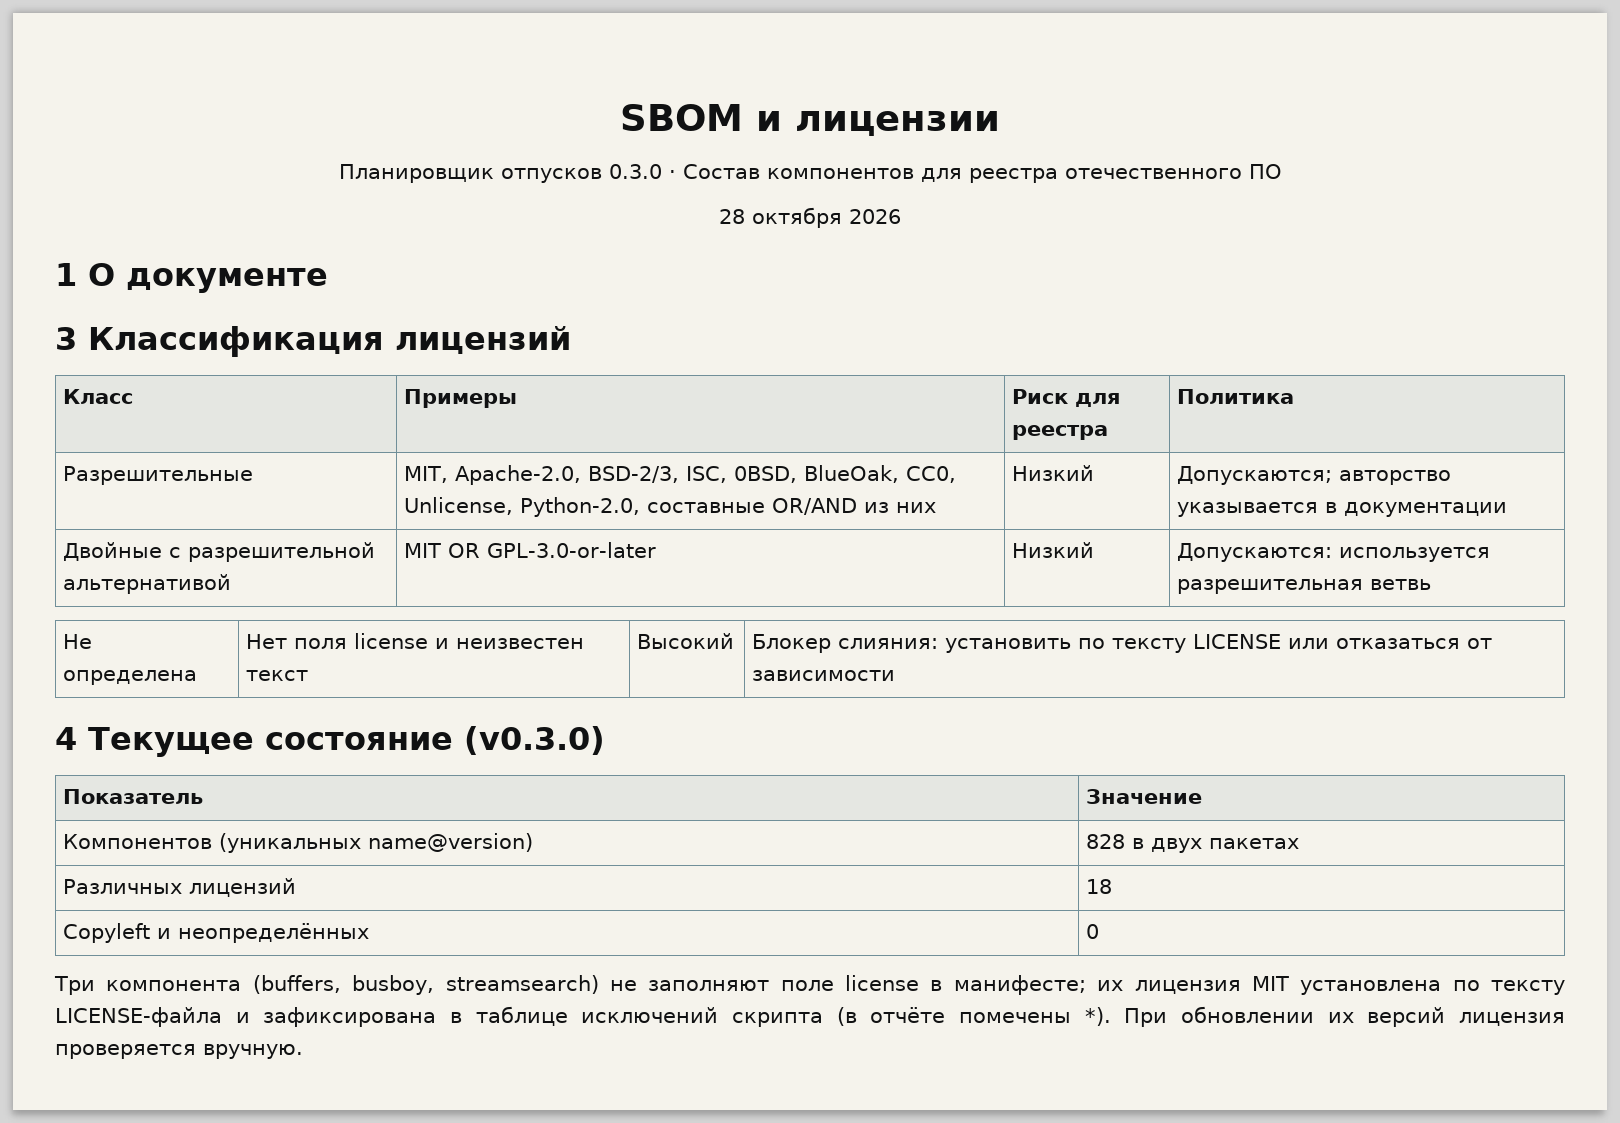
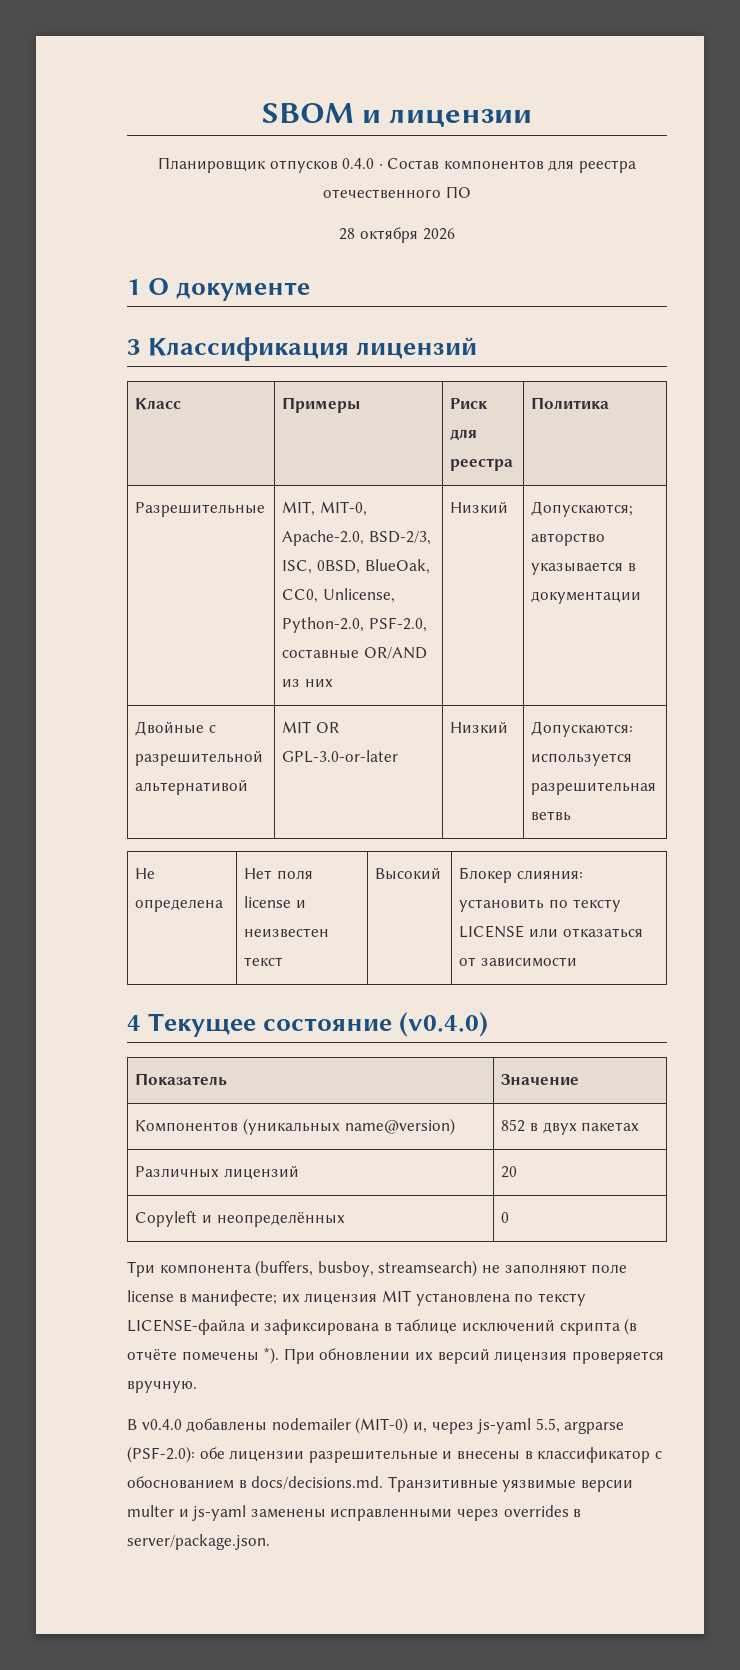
- Планировщик отпусков 0.3.0 · Состав компонентов для реестра отечественного ПО
+ Планировщик отпусков 0.4.0 · Состав компонентов для реестра отечественного ПО
- Разрешительные | MIT, Apache-2.0, BSD-2/3, ISC, 0BSD, BlueOak, CC0, Unlicense, Python-2.0, составные OR/AND из них | Низкий | Допускаются; авторство указывается в документации
+ Разрешительные | MIT, MIT-0, Apache-2.0, BSD-2/3, ISC, 0BSD, BlueOak, CC0, Unlicense, Python-2.0, PSF-2.0, составные OR/AND из них | Низкий | Допускаются; авторство указывается в документации
- 4 Текущее состояние (v0.3.0)
+ 4 Текущее состояние (v0.4.0)
- Компонентов (уникальных name@version) | 828 в двух пакетах
+ Компонентов (уникальных name@version) | 852 в двух пакетах
- Различных лицензий | 18
+ Различных лицензий | 20
+ В v0.4.0 добавлены nodemailer (MIT-0) и, через js-yaml 5.5, argparse (PSF-2.0): обе лицензии разрешительные и внесены в классификатор с обоснованием в docs/decisions.md. Транзитивные уязвимые версии multer и js-yaml заменены исправленными через overrides в server/package.json.

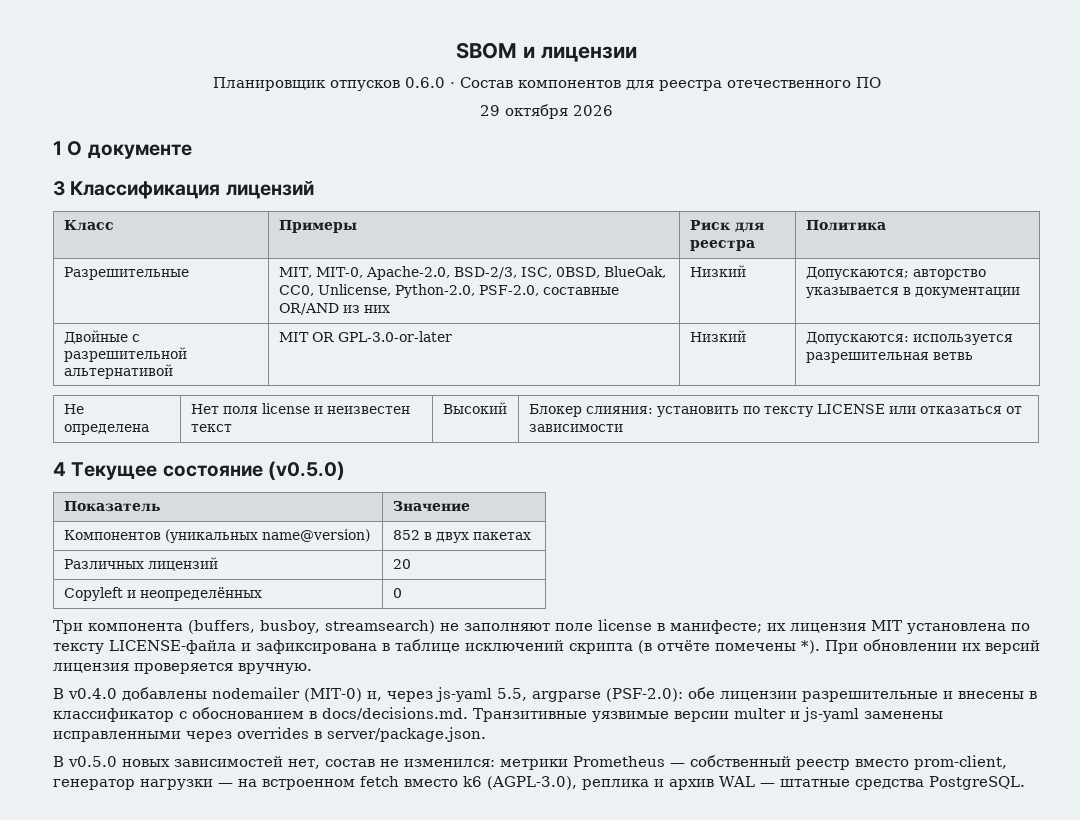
- Планировщик отпусков 0.4.0 · Состав компонентов для реестра отечественного ПО
+ Планировщик отпусков 0.6.0 · Состав компонентов для реестра отечественного ПО
- 28 октября 2026
+ 29 октября 2026
- 4 Текущее состояние (v0.4.0)
+ 4 Текущее состояние (v0.5.0)
+ В v0.5.0 новых зависимостей нет, состав не изменился: метрики Prometheus — собственный реестр вместо prom-client, генератор нагрузки — на встроенном fetch вместо k6 (AGPL-3.0), реплика и архив WAL — штатные средства PostgreSQL.

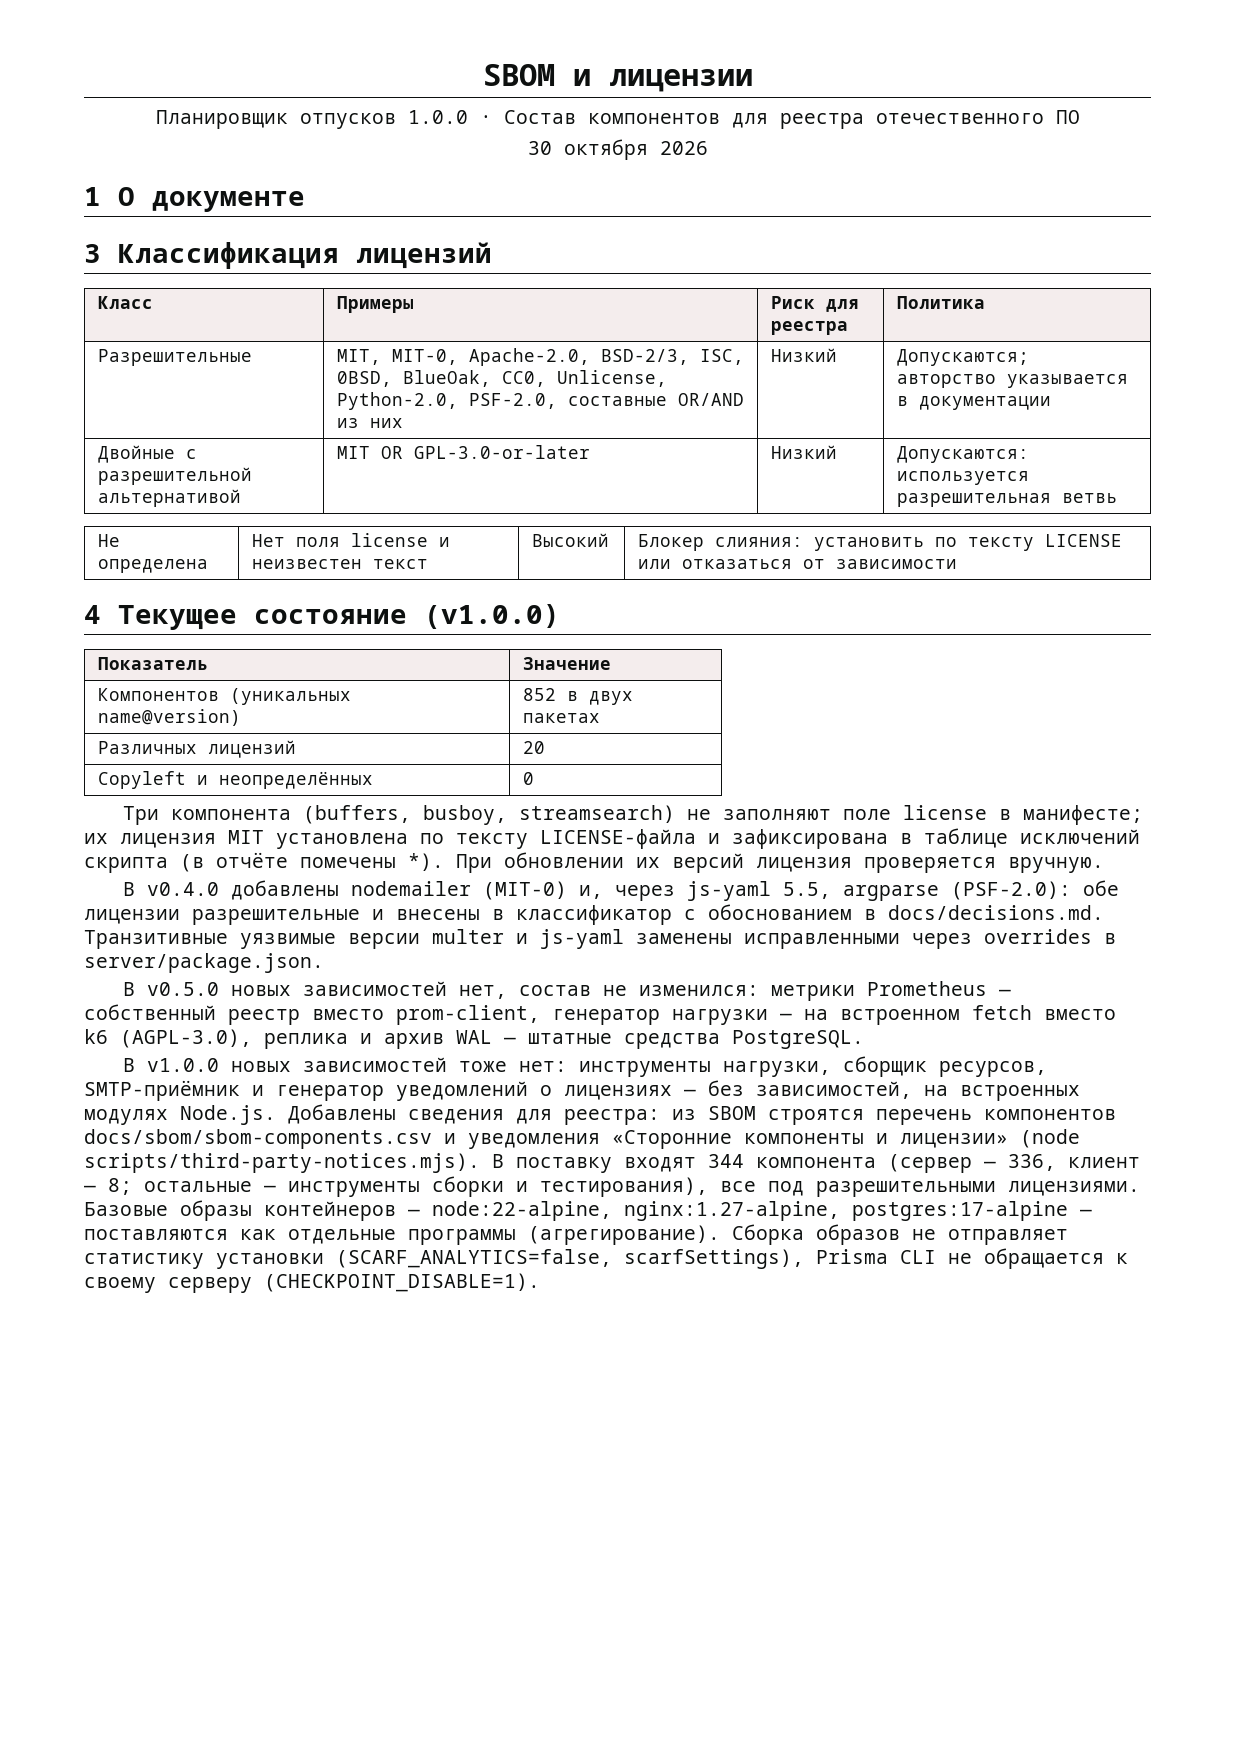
- Планировщик отпусков 0.6.0 · Состав компонентов для реестра отечественного ПО
+ Планировщик отпусков 1.0.0 · Состав компонентов для реестра отечественного ПО
- 29 октября 2026
+ 30 октября 2026
- 4 Текущее состояние (v0.5.0)
+ 4 Текущее состояние (v1.0.0)
+ В v1.0.0 новых зависимостей тоже нет: инструменты нагрузки, сборщик ресурсов, SMTP-приёмник и генератор уведомлений о лицензиях — без зависимостей, на встроенных модулях Node.js. Добавлены сведения для реестра: из SBOM строятся перечень компонентов docs/sbom/sbom-components.csv и уведомления «Сторонние компоненты и лицензии» (node scripts/third-party-notices.mjs). В поставку входят 344 компонента (сервер — 336, клиент — 8; остальные — инструменты сборки и тестирования), все под разрешительными лицензиями. Базовые образы контейнеров — node:22-alpine, nginx:1.27-alpine, postgres:17-alpine — поставляются как отдельные программы (агрегирование). Сборка образов не отправляет статистику установки (SCARF_ANALYTICS=false, scarfSettings), Prisma CLI не обращается к своему серверу (CHECKPOINT_DISABLE=1).

